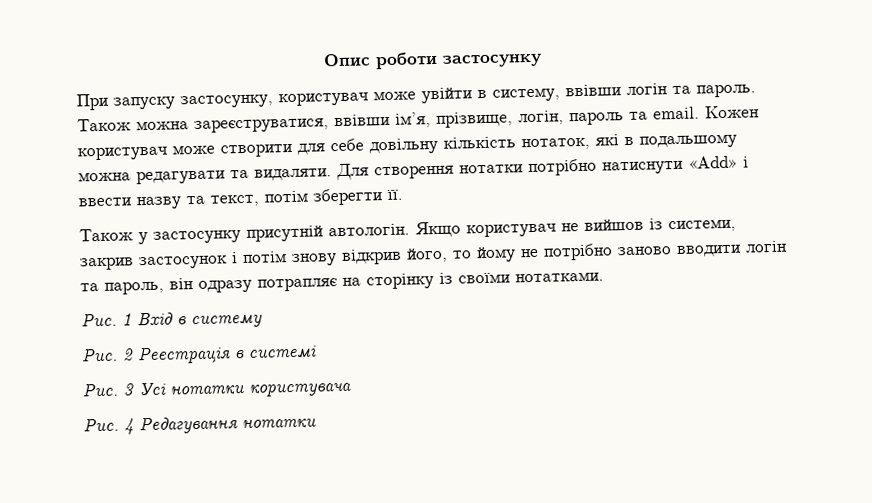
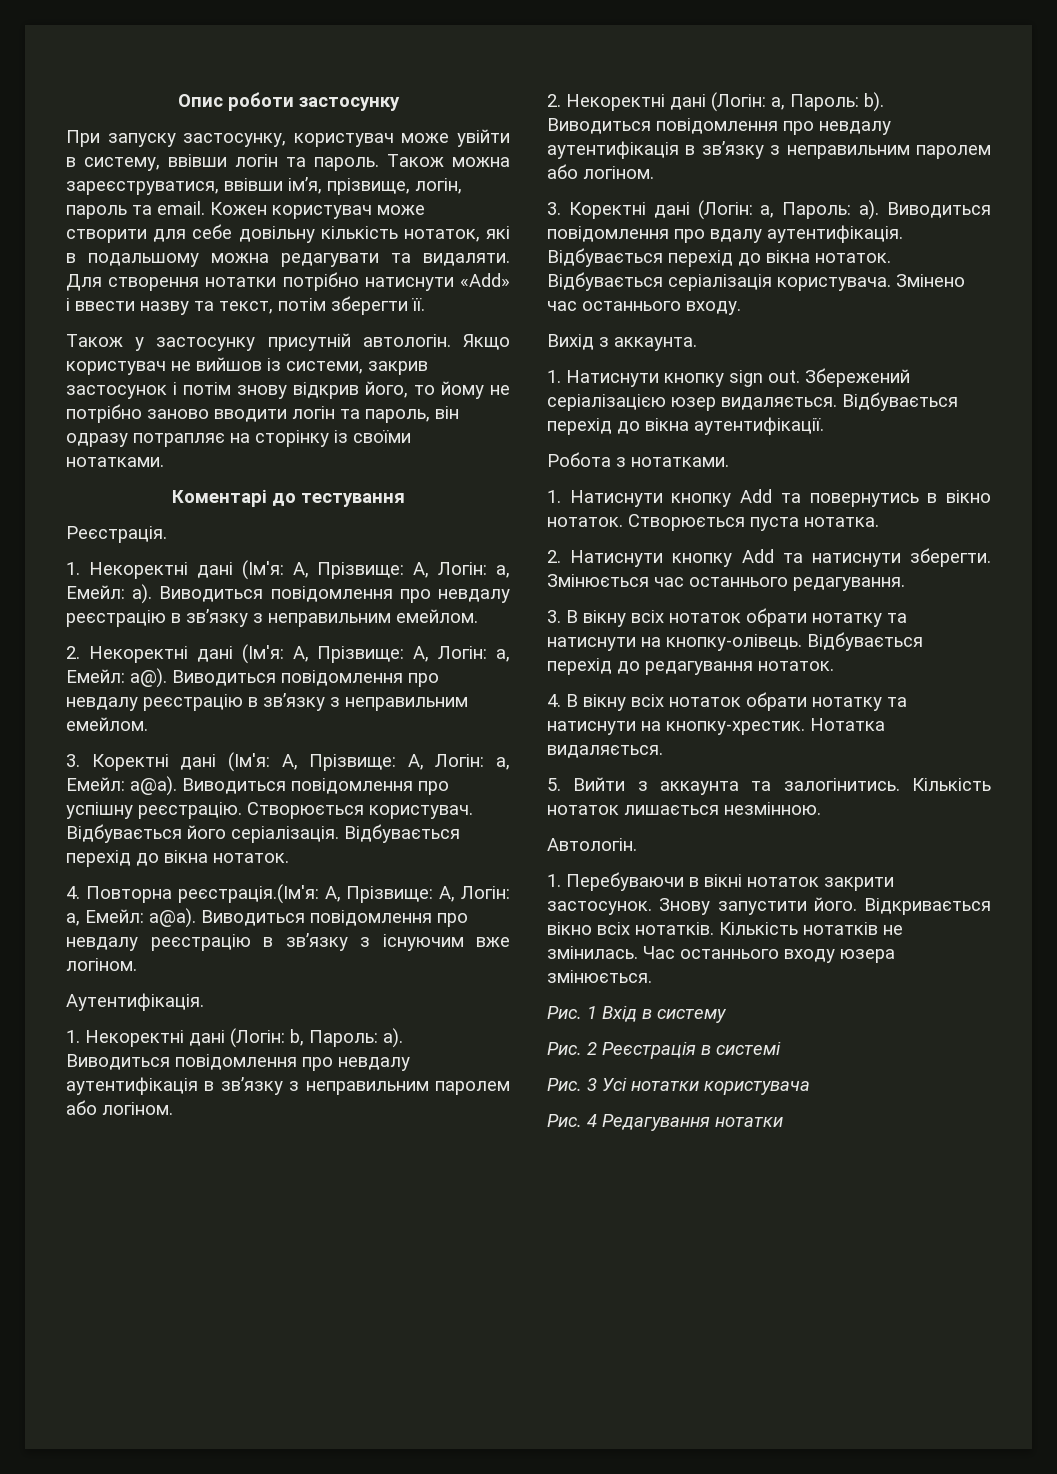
+ Коментарі до тестування
+ Реєстрація.
+ 1. Некоректні дані (Ім'я: А, Прізвище: А, Логін: a, Емейл: a). Виводиться повідомлення про невдалу реєстрацію в зв’язку з неправильним емейлом.
+ 2. Некоректні дані (Ім'я: А, Прізвище: А, Логін: a, Емейл: a@). Виводиться повідомлення про невдалу реєстрацію в зв’язку з неправильним емейлом.
+ 3. Коректні дані (Ім'я: А, Прізвище: А, Логін: a, Емейл: a@a). Виводиться повідомлення про успішну реєстрацію. Створюється користувач. Відбувається його серіалізація. Відбувається перехід до вікна нотаток.
+ 4. Повторна реєстрація.(Ім'я: А, Прізвище: А, Логін: a, Емейл: a@a). Виводиться повідомлення про невдалу реєстрацію в зв’язку з існуючим вже логіном.
+ Аутентифікація.
+ 1. Некоректні дані (Логін: b, Пароль: a). Виводиться повідомлення про невдалу аутентифікація в зв’язку з неправильним паролем або логіном.
+ 2. Некоректні дані (Логін: a, Пароль: b). Виводиться повідомлення про невдалу аутентифікація в зв’язку з неправильним паролем або логіном.
+ 3. Коректні дані (Логін: a, Пароль: a). Виводиться повідомлення про вдалу аутентифікація. Відбувається перехід до вікна нотаток. Відбувається серіалізація користувача. Змінено час останнього входу.
+ Вихід з аккаунта.
+ 1. Натиснути кнопку sign out. Збережений серіалізацією юзер видаляється. Відбувається перехід до вікна аутентифікації.
+ Робота з нотатками.
+ 1. Натиснути кнопку Add та повернутись в вікно нотаток. Створюється пуста нотатка.
+ 2. Натиснути кнопку Add та натиснути зберегти. Змінюється час останнього редагування.
+ 3. В вікну всіх нотаток обрати нотатку та натиснути на кнопку-олівець. Відбувається перехід до редагування нотаток.
+ 4. В вікну всіх нотаток обрати нотатку та натиснути на кнопку-хрестик. Нотатка видаляється.
+ 5. Вийти з аккаунта та залогінитись. Кількість нотаток лишається незмінною.
+ Автологін.
+ 1. Перебуваючи в вікні нотаток закрити застосунок. Знову запустити його. Відкривається вікно всіх нотатків. Кількість нотатків не змінилась. Час останнього входу юзера змінюється.

